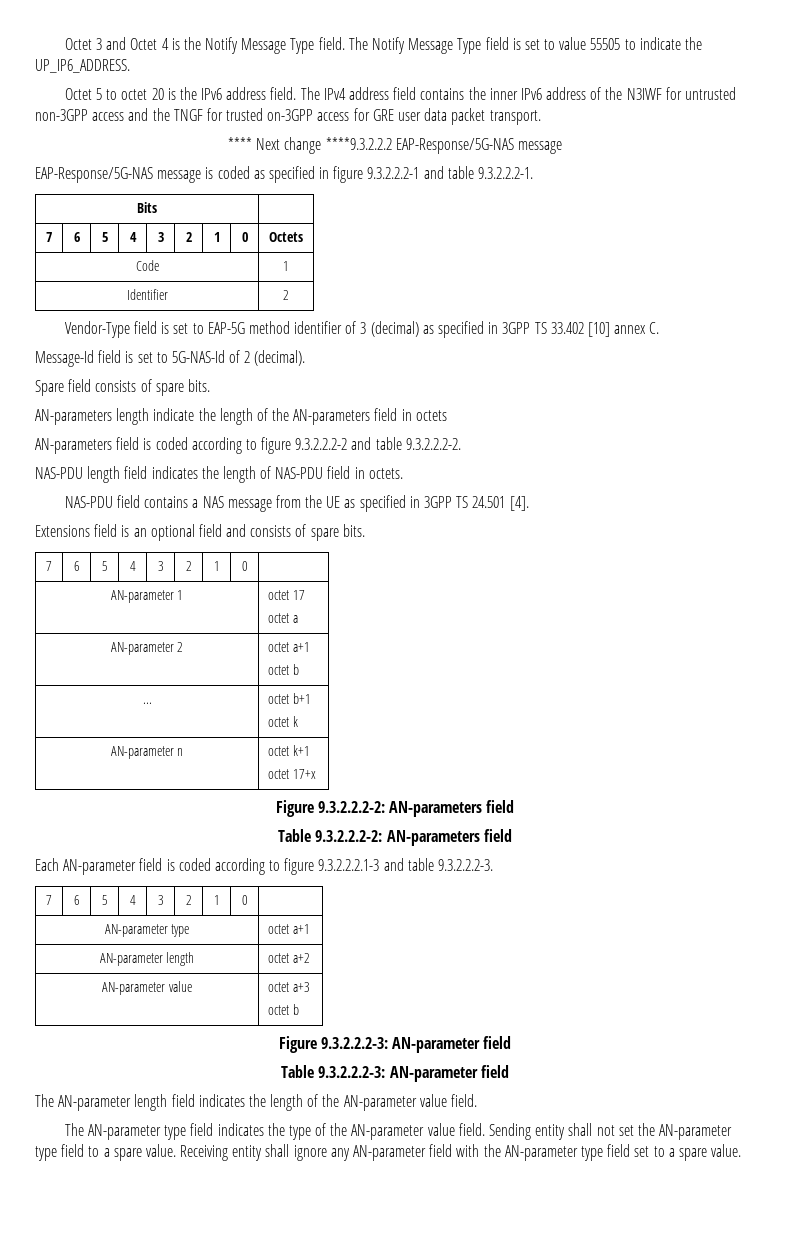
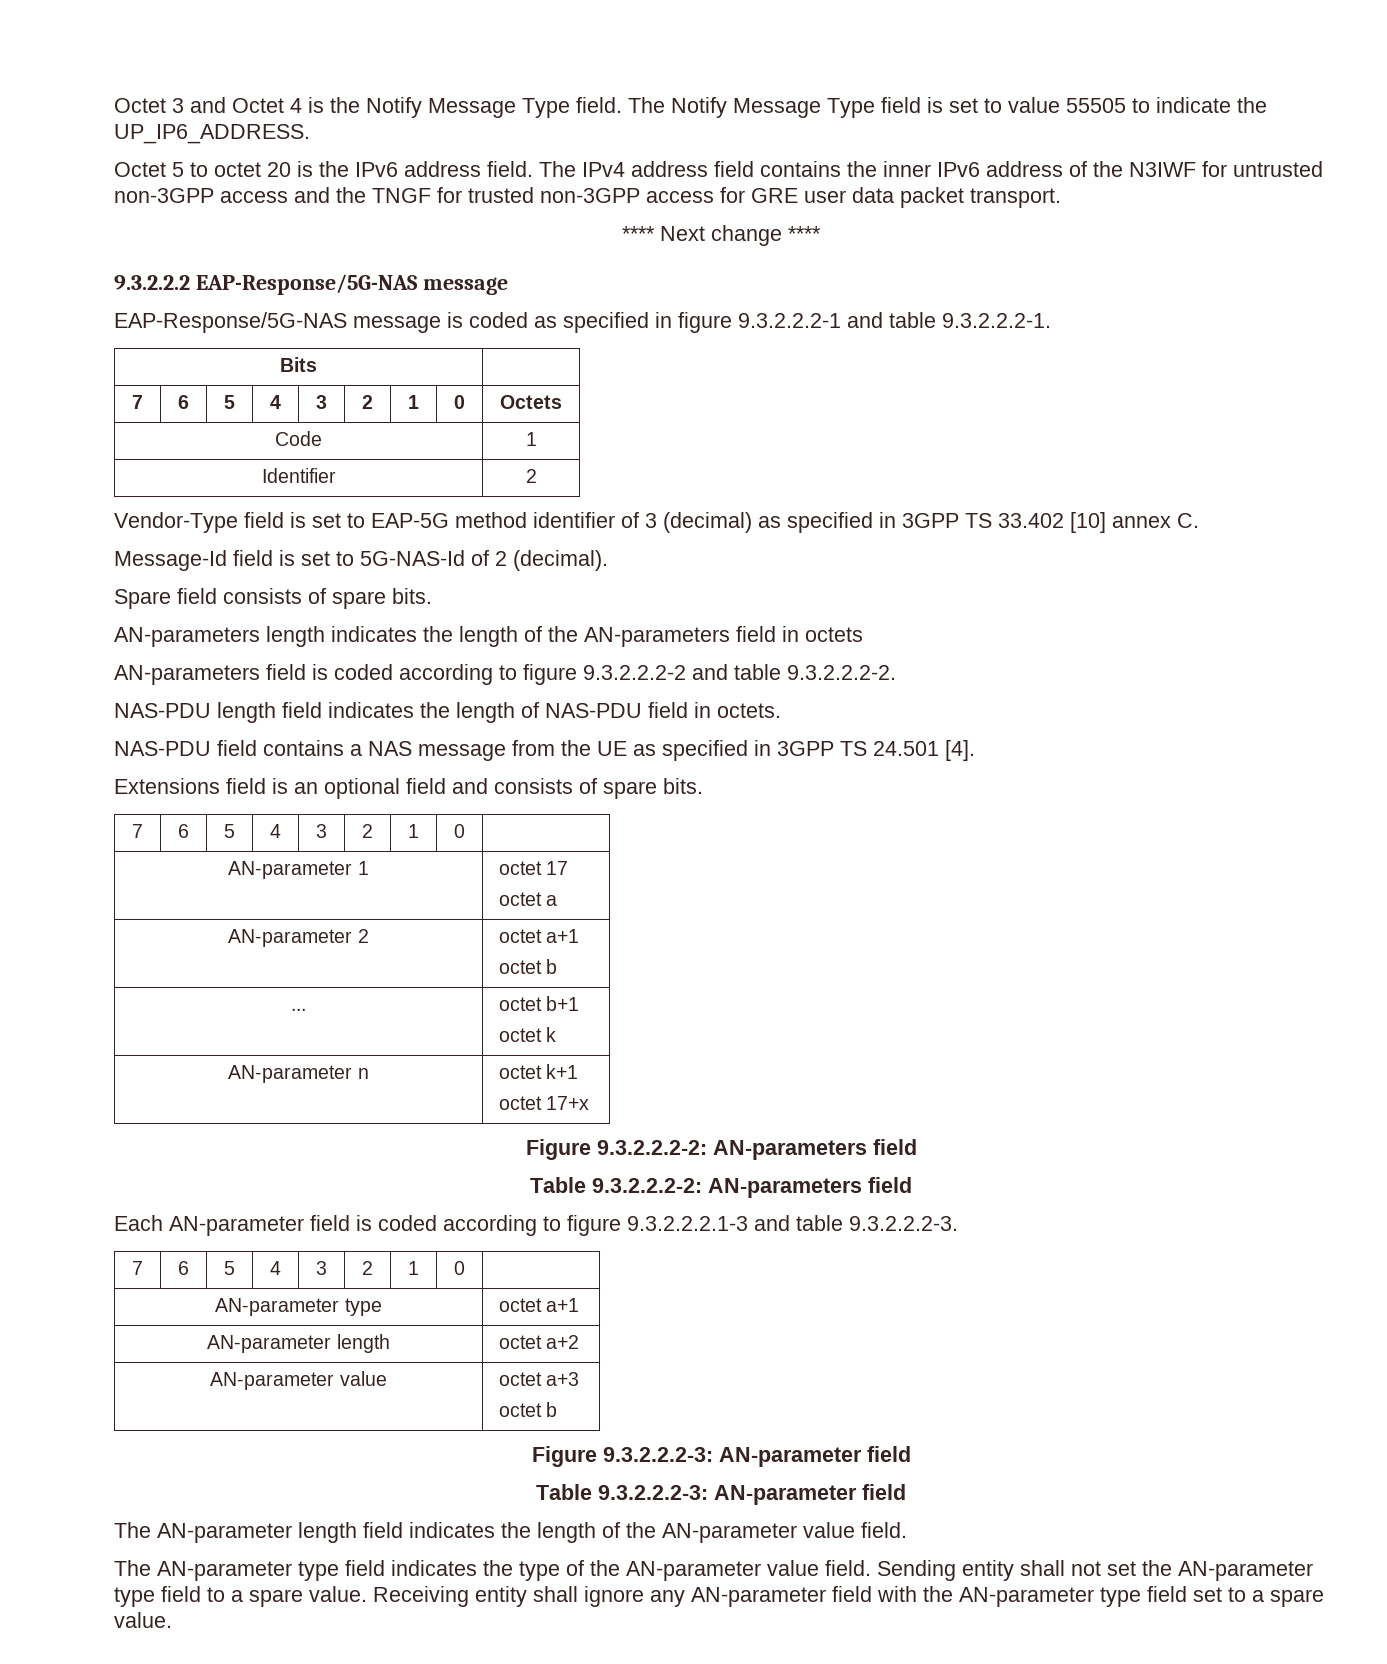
- The IPv4 address field contains the inner IPv6 address of the N3IWF for untrusted non-3GPP access and the TNGF for trusted on-3GPP access for GRE user data packet transport.
+ The IPv4 address field contains the inner IPv6 address of the N3IWF for untrusted non-3GPP access and the TNGF for trusted non-3GPP access for GRE user data packet transport.
- **** Next change ****9.3.2.2.2 EAP-Response/5G-NAS message
+ **** Next change ****
+ 9.3.2.2.2 EAP-Response/5G-NAS message
- AN-parameters length indicate the length of the AN-parameters field in octets
+ AN-parameters length indicates the length of the AN-parameters field in octets

